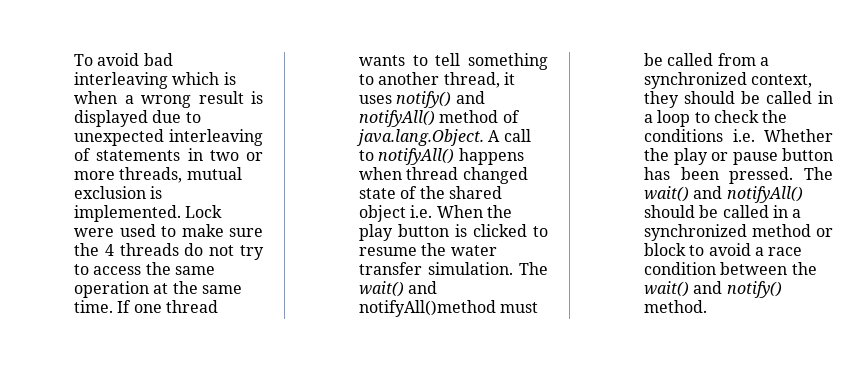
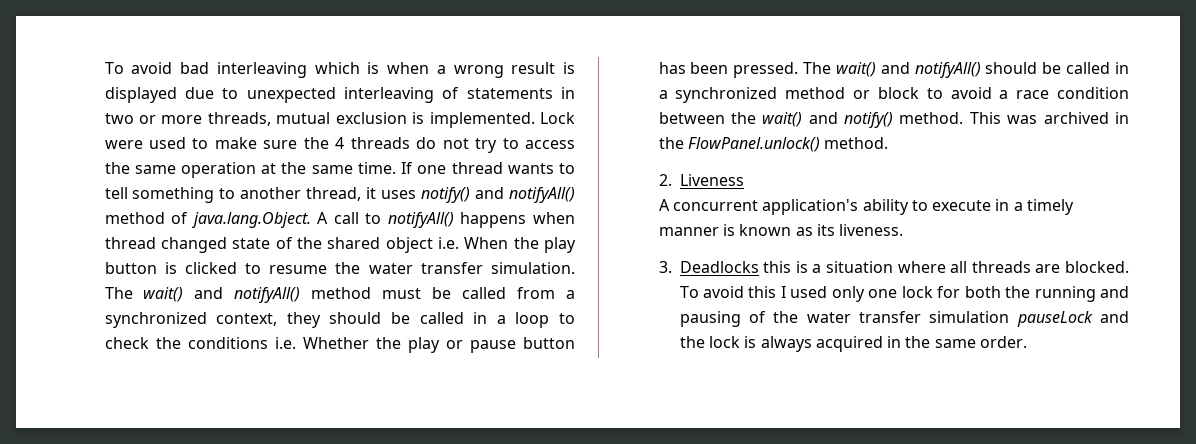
- The wait() and notifyAll()method must be called from a synchronized context, they should be called in a loop to check the conditions i.e. Whether the play or pause button has been pressed.
+ The wait() and notifyAll() method must be called from a synchronized context, they should be called in a loop to check the conditions i.e. Whether the play or pause button has been pressed.
+ This was archived in the FlowPanel.unlock() method.
+ 2. Liveness
+ A concurrent application's ability to execute in a timely manner is known as its liveness.
+ 3. Deadlocks this is a situation where all threads are blocked. To avoid this I used only one lock for both the running and pausing of the water transfer simulation pauseLock and the lock is always acquired in the same order.

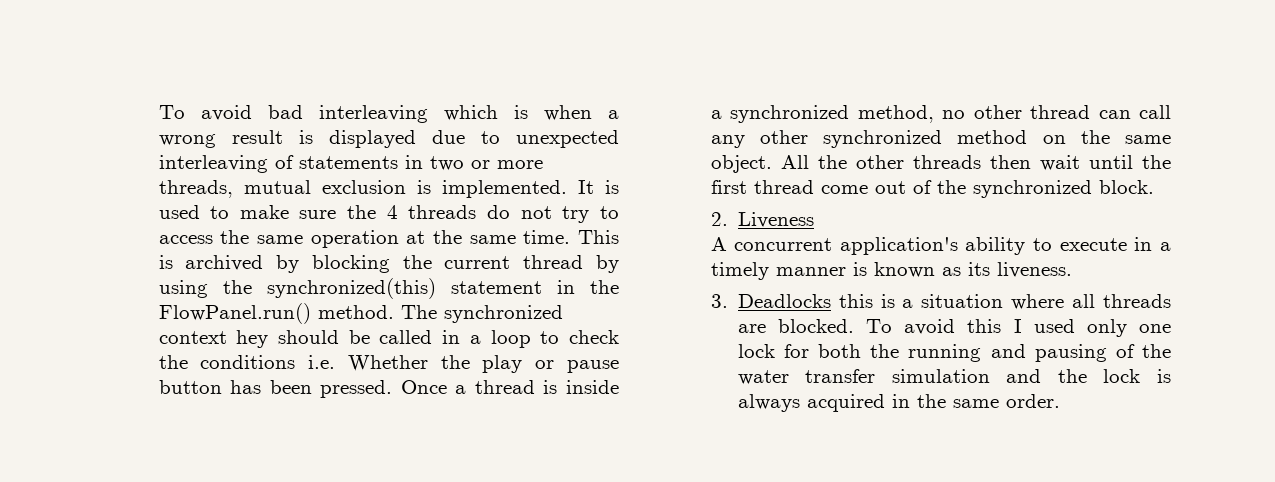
- Lock were used to make sure the 4 threads do not try to access the same operation at the same time.
+ It is used to make sure the 4 threads do not try to access the same operation at the same time.
- If one thread wants to tell something to another thread, it uses notify() and notifyAll() method of java.lang.Object. A call to notifyAll() happens when thread changed state of the shared object i.e. When the play button is clicked to resume the water transfer simulation. The wait() and notifyAll() method must be called from a synchronized context, they should be called in a loop to check the conditions i.e. Whether the play or pause button has been pressed.
+ This is archived by blocking the current thread by using the synchronized(this) statement in the FlowPanel.run() method. The synchronized context hey should be called in a loop to check the conditions i.e. Whether the play or pause button has been pressed.
- The wait() and notifyAll() should be called in a synchronized method or block to avoid a race condition between the wait() and notify() method. This was archived in the FlowPanel.unlock() method.
+ Once a thread is inside a synchronized method, no other thread can call any other synchronized method on the same object. All the other threads then wait until the first thread come out of the synchronized block.
- To avoid this I used only one lock for both the running and pausing of the water transfer simulation pauseLock and the lock is always acquired in the same order.
+ To avoid this I used only one lock for both the running and pausing of the water transfer simulation and the lock is always acquired in the same order.

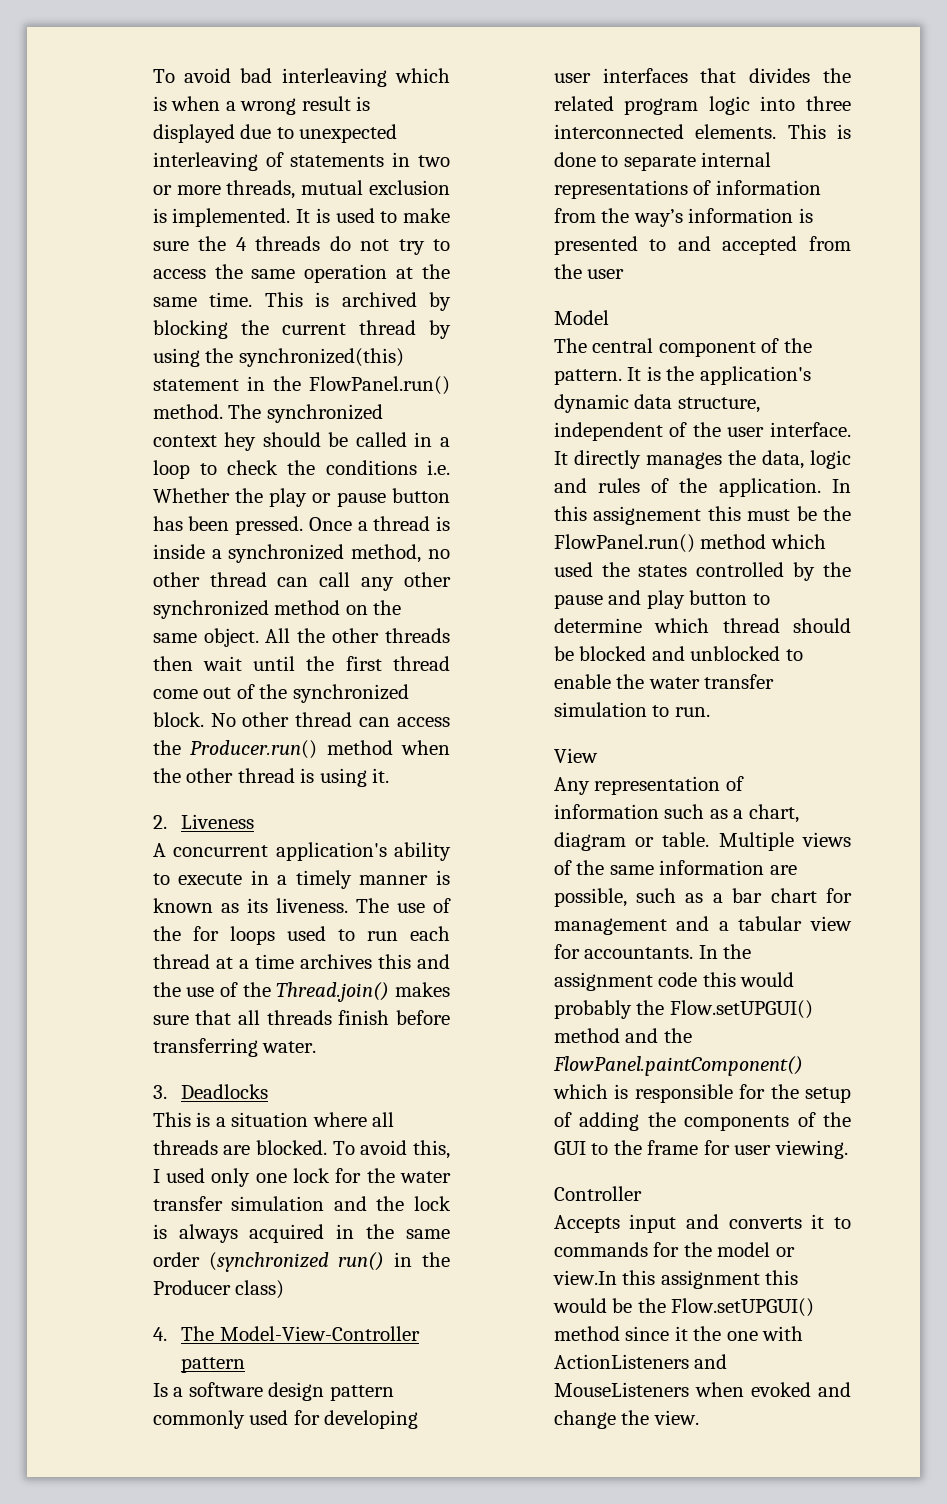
+ No other thread can access the Producer.run() method when the other thread is using it.
+ The use of the for loops used to run each thread at a time archives this and the use of the Thread.join() makes sure that all threads finish before transferring water.
- 3. Deadlocks this is a situation where all threads are blocked.
+ 3. Deadlocks
+ This is a situation where all threads are blocked.
- To avoid this I used only one lock for both the running and pausing of the water transfer simulation and the lock is always acquired in the same order.
+ To avoid this, I used only one lock for the water transfer simulation and the lock is always acquired in the same order (synchronized run() in the Producer class)
+ 4. The Model-View-Controller pattern
+ Is a software design pattern commonly used for developing user interfaces that divides the related program logic into three interconnected elements. This is done to separate internal representations of information from the way’s information is presented to and accepted from the user
+ Model
+ The central component of the pattern. It is the application's dynamic data structure, independent of the user interface. It directly manages the data, logic and rules of the application. In this assignement this must be the FlowPanel.run() method which used the states controlled by the pause and play button to determine which thread should be blocked and unblocked to enable the water transfer simulation to run.
+ View
+ Any representation of information such as a chart, diagram or table. Multiple views of the same information are possible, such as a bar chart for management and a tabular view for accountants. In the assignment code this would probably the Flow.setUPGUI() method and the FlowPanel.paintComponent() which is responsible for the setup of adding the components of the GUI to the frame for user viewing.
+ Controller
+ Accepts input and converts it to commands for the model or view.In this assignment this would be the Flow.setUPGUI() method since it the one with ActionListeners and MouseListeners when evoked and change the view.

